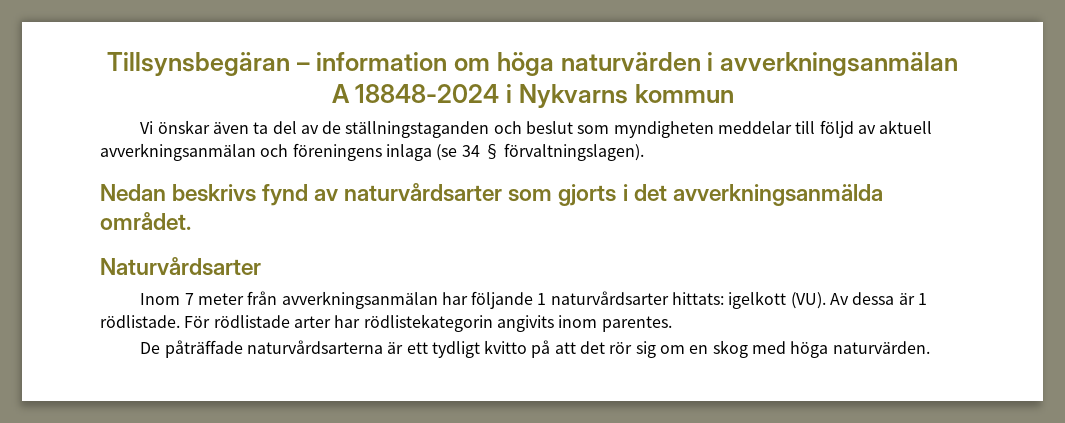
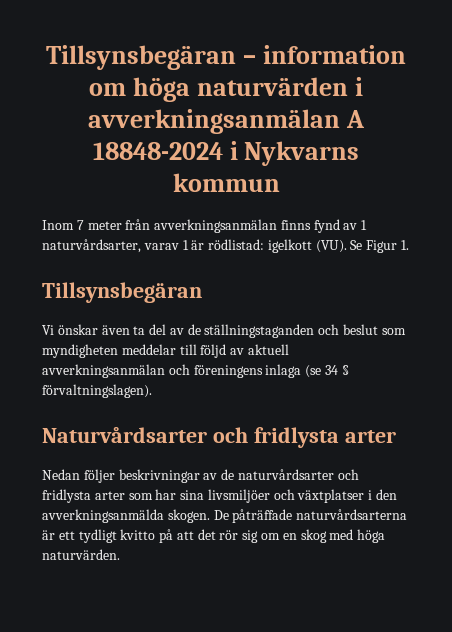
+ Inom 7 meter från avverkningsanmälan finns fynd av 1 naturvårdsarter, varav 1 är rödlistad: igelkott (VU). Se Figur 1.
+ Tillsynsbegäran
- Nedan beskrivs fynd av naturvårdsarter som gjorts i det avverkningsanmälda området.
- Naturvårdsarter
- Inom 7 meter från avverkningsanmälan har följande 1 naturvårdsarter hittats: igelkott (VU). Av dessa är 1 rödlistade. För rödlistade arter har rödlistekategorin angivits inom parentes.
- De påträffade naturvårdsarterna är ett tydligt kvitto på att det rör sig om en skog med höga naturvärden.
+ Naturvårdsarter och fridlysta arter
+ Nedan följer beskrivningar av de naturvårdsarter och fridlysta arter som har sina livsmiljöer och växtplatser i den avverkningsanmälda skogen. De påträffade naturvårdsarterna är ett tydligt kvitto på att det rör sig om en skog med höga naturvärden.

